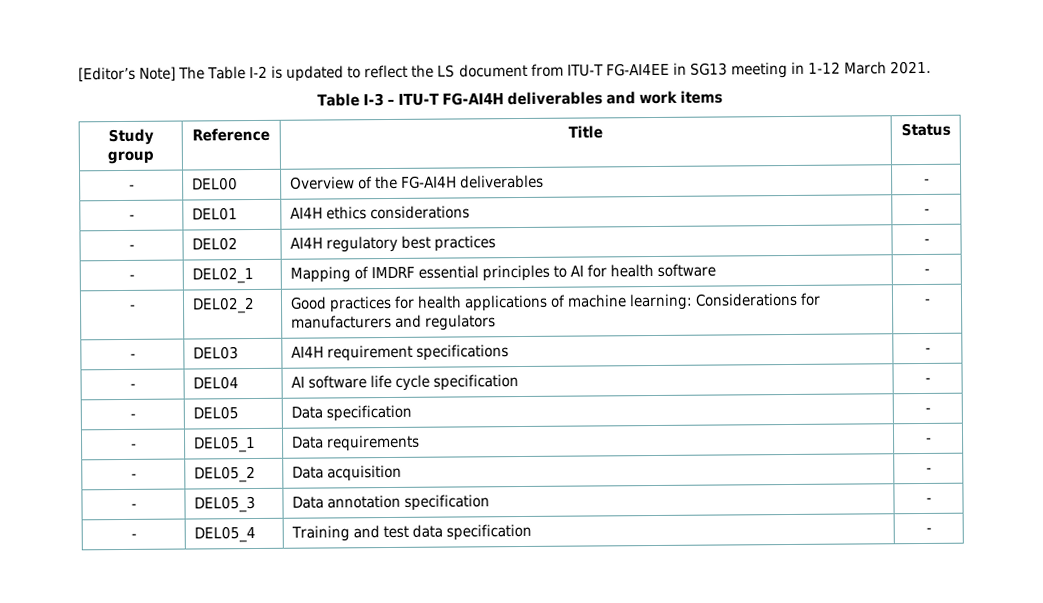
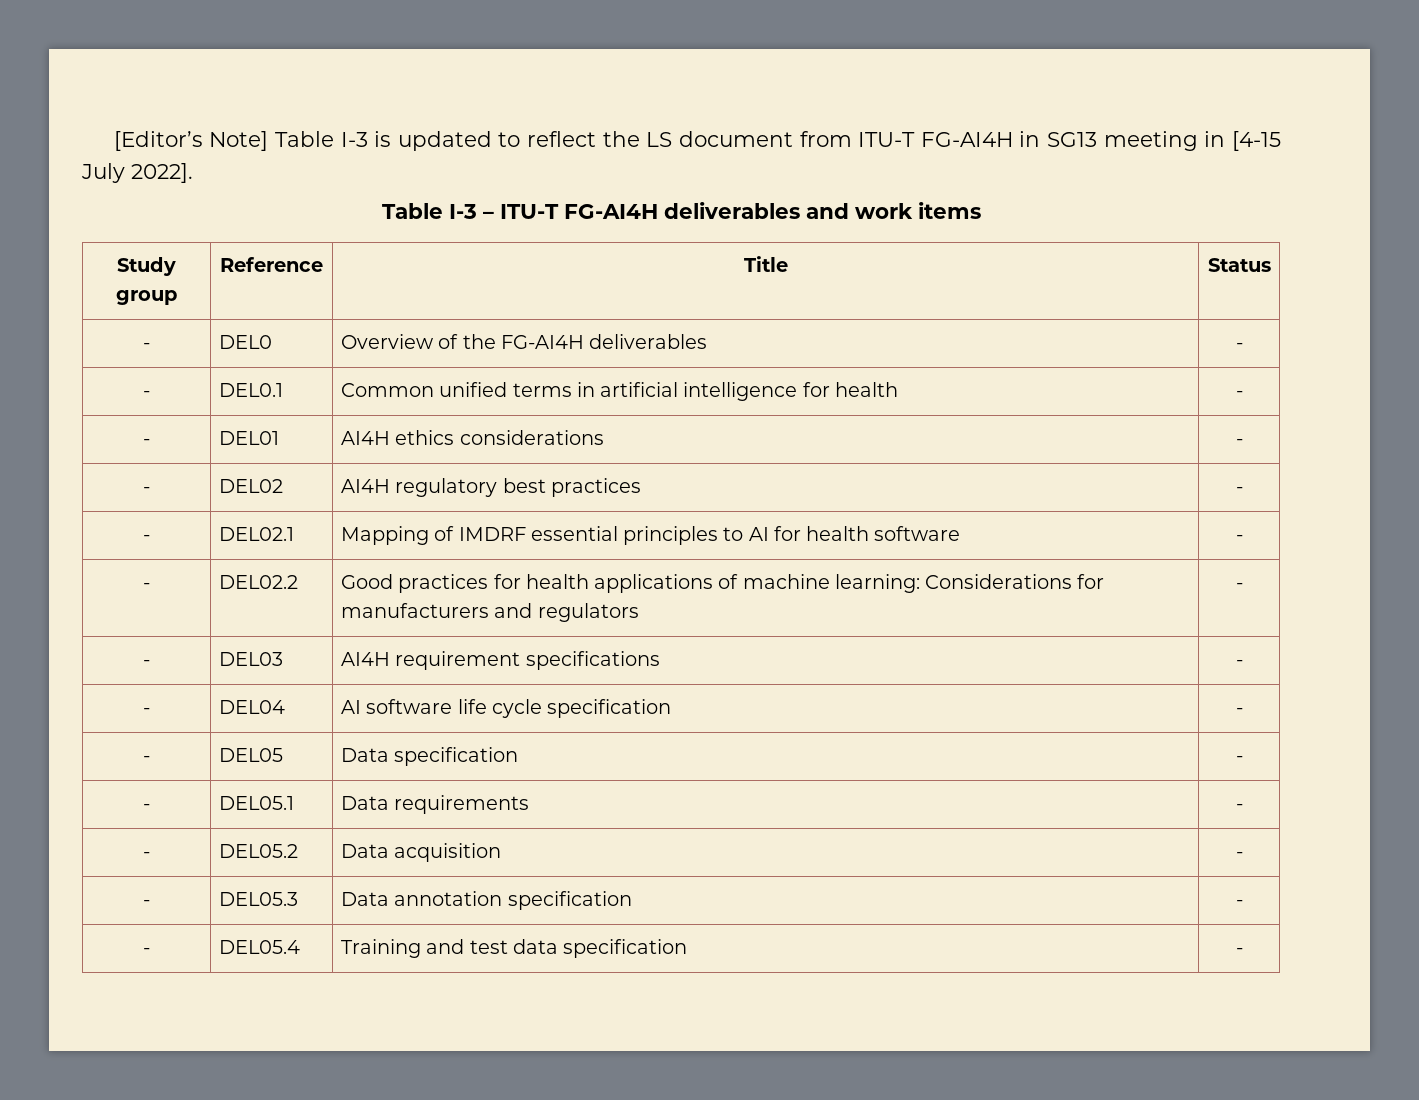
- [Editor’s Note] The Table I-2 is updated to reflect the LS document from ITU-T FG-AI4EE in SG13 meeting in 1-12 March 2021.
+ [Editor’s Note] Table I-3 is updated to reflect the LS document from ITU-T FG-AI4H in SG13 meeting in [4-15 July 2022].
- - | DEL00 | Overview of the FG-AI4H deliverables | -
+ - | DEL0 | Overview of the FG-AI4H deliverables | -
+ - | DEL0.1 | Common unified terms in artificial intelligence for health | -
- - | DEL02_1 | Mapping of IMDRF essential principles to AI for health software | -
+ - | DEL02.1 | Mapping of IMDRF essential principles to AI for health software | -
- - | DEL02_2 | Good practices for health applications of machine learning: Considerations for manufacturers and regulators | -
+ - | DEL02.2 | Good practices for health applications of machine learning: Considerations for manufacturers and regulators | -
- - | DEL05_1 | Data requirements | -
+ - | DEL05.1 | Data requirements | -
- - | DEL05_2 | Data acquisition | -
+ - | DEL05.2 | Data acquisition | -
- - | DEL05_3 | Data annotation specification | -
+ - | DEL05.3 | Data annotation specification | -
- - | DEL05_4 | Training and test data specification | -
+ - | DEL05.4 | Training and test data specification | -

